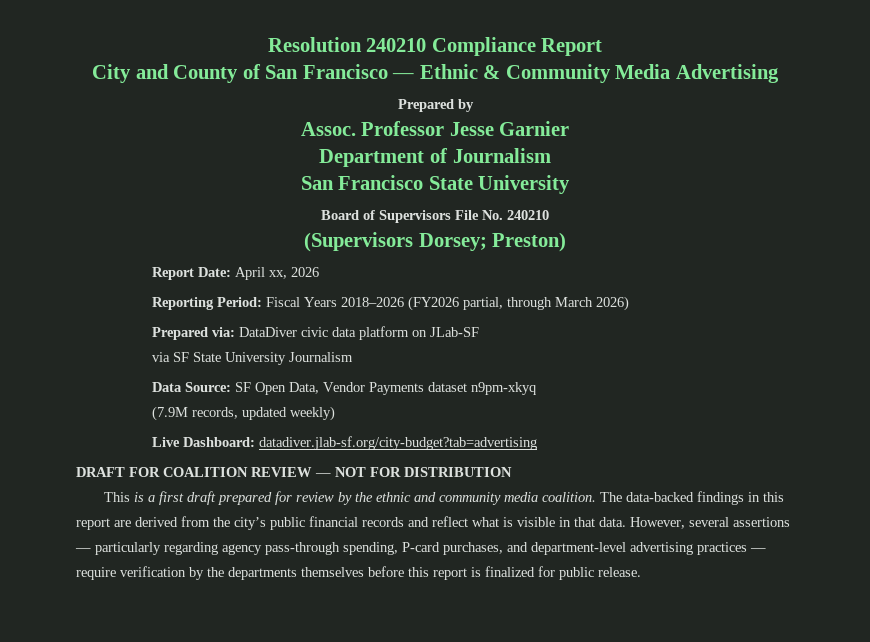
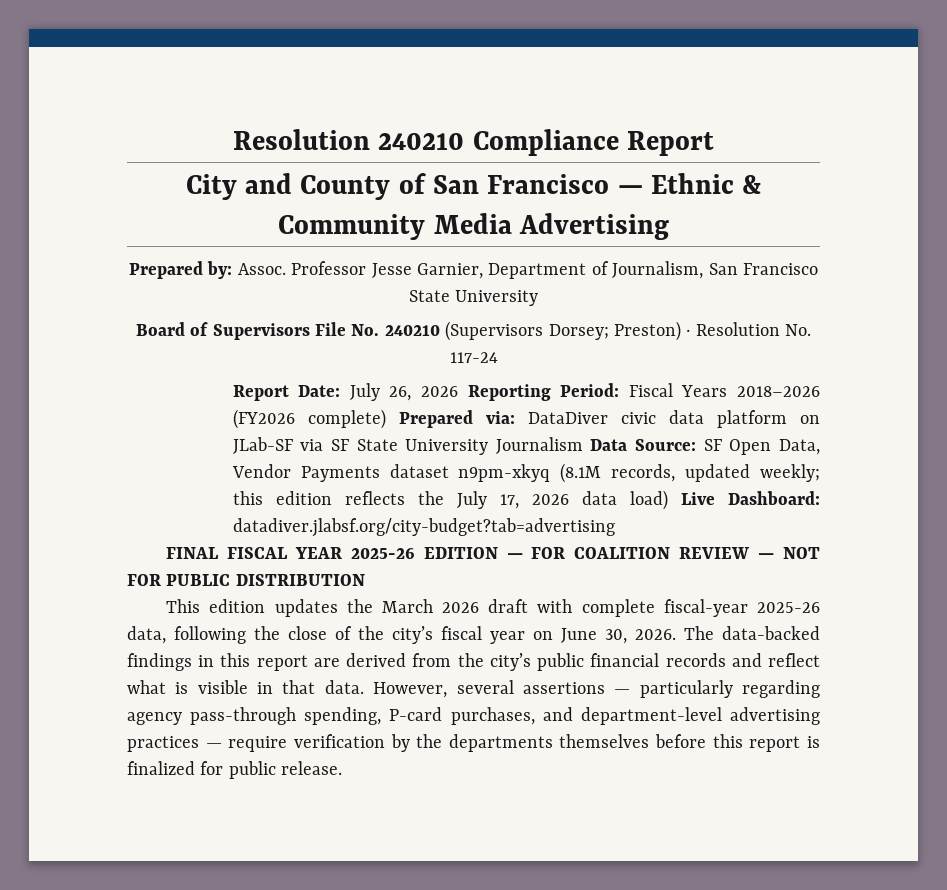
- Prepared by
- Assoc.
+ Prepared by: Assoc.
- Professor Jesse Garnier
- Department of Journalism
- San Francisco State University
+ Professor Jesse Garnier, Department of Journalism, San Francisco State University
- Board of Supervisors File No. 240210
- (Supervisors Dorsey; Preston)
+ Board of Supervisors File No. 240210 (Supervisors Dorsey; Preston) · Resolution No. 117-24
- Report Date: April xx, 2026
- Reporting Period: Fiscal Years 2018–2026 (FY2026 partial, through March 2026)
- Prepared via: DataDiver civic data platform on JLab-SF
- via SF State University Journalism
- Data Source: SF Open Data, Vendor Payments dataset n9pm-xkyq
- (7.9M records, updated weekly)
- Live Dashboard: datadiver.jlab-sf.org/city-budget?tab=advertising
- DRAFT FOR COALITION REVIEW — NOT FOR DISTRIBUTION
+ Report Date: July 26, 2026 Reporting Period: Fiscal Years 2018–2026 (FY2026 complete) Prepared via: DataDiver civic data platform on JLab-SF via SF State University Journalism Data Source: SF Open Data, Vendor Payments dataset n9pm-xkyq (8.1M records, updated weekly; this edition reflects the July 17, 2026 data load) Live Dashboard: datadiver.jlabsf.org/city-budget?tab=advertising
+ FINAL FISCAL YEAR 2025-26 EDITION — FOR COALITION REVIEW — NOT FOR PUBLIC DISTRIBUTION
- This is a first draft prepared for review by the ethnic and community media coalition.
+ This edition updates the March 2026 draft with complete fiscal-year 2025-26 data, following the close of the city’s fiscal year on June 30, 2026.

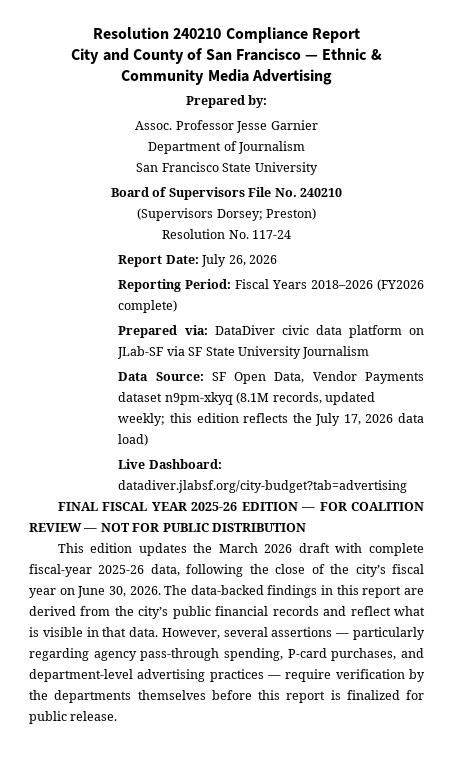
- Prepared by: Assoc.
+ Prepared by:
+ Assoc.
- Professor Jesse Garnier, Department of Journalism, San Francisco State University
+ Professor Jesse Garnier
+ Department of Journalism
+ San Francisco State University
- Board of Supervisors File No. 240210 (Supervisors Dorsey; Preston) · Resolution No. 117-24
+ Board of Supervisors File No. 240210
+ (Supervisors Dorsey; Preston)
+ Resolution No. 117-24
- Report Date: July 26, 2026 Reporting Period: Fiscal Years 2018–2026 (FY2026 complete) Prepared via: DataDiver civic data platform on JLab-SF via SF State University Journalism Data Source: SF Open Data, Vendor Payments dataset n9pm-xkyq (8.1M records, updated weekly; this edition reflects the July 17, 2026 data load) Live Dashboard: datadiver.jlabsf.org/city-budget?tab=advertising
+ Report Date: July 26, 2026
+ Reporting Period: Fiscal Years 2018–2026 (FY2026 complete)
+ Prepared via: DataDiver civic data platform on JLab-SF via SF State University Journalism
+ Data Source: SF Open Data, Vendor Payments dataset n9pm-xkyq (8.1M records, updated weekly; this edition reflects the July 17, 2026 data load)
+ Live Dashboard: datadiver.jlabsf.org/city-budget?tab=advertising

